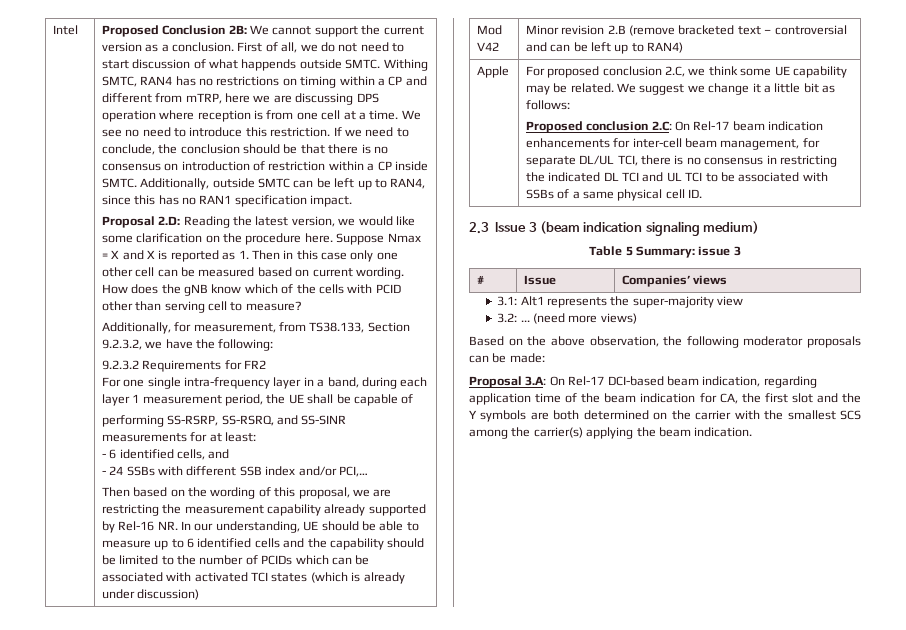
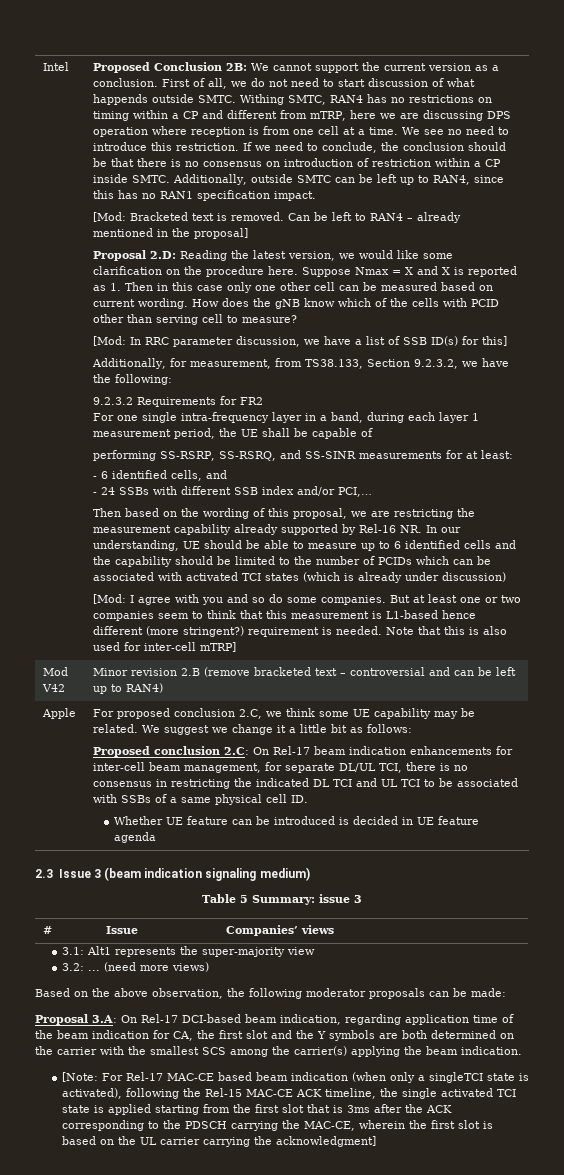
+ [Mod: Bracketed text is removed. Can be left to RAN4 – already mentioned in the proposal]
+ [Mod: In RRC parameter discussion, we have a list of SSB ID(s) for this]
+ [Mod: I agree with you and so do some companies. But at least one or two companies seem to think that this measurement is L1-based hence different (more stringent?) requirement is needed. Note that this is also used for inter-cell mTRP]
+ Whether UE feature can be introduced is decided in UE feature agenda
+ [Note: For Rel-17 MAC-CE based beam indication (when only a singleTCI state is activated), following the Rel-15 MAC-CE ACK timeline, the single activated TCI state is applied starting from the first slot that is 3ms after the ACK corresponding to the PDSCH carrying the MAC-CE, wherein the first slot is based on the UL carrier carrying the acknowledgment]

